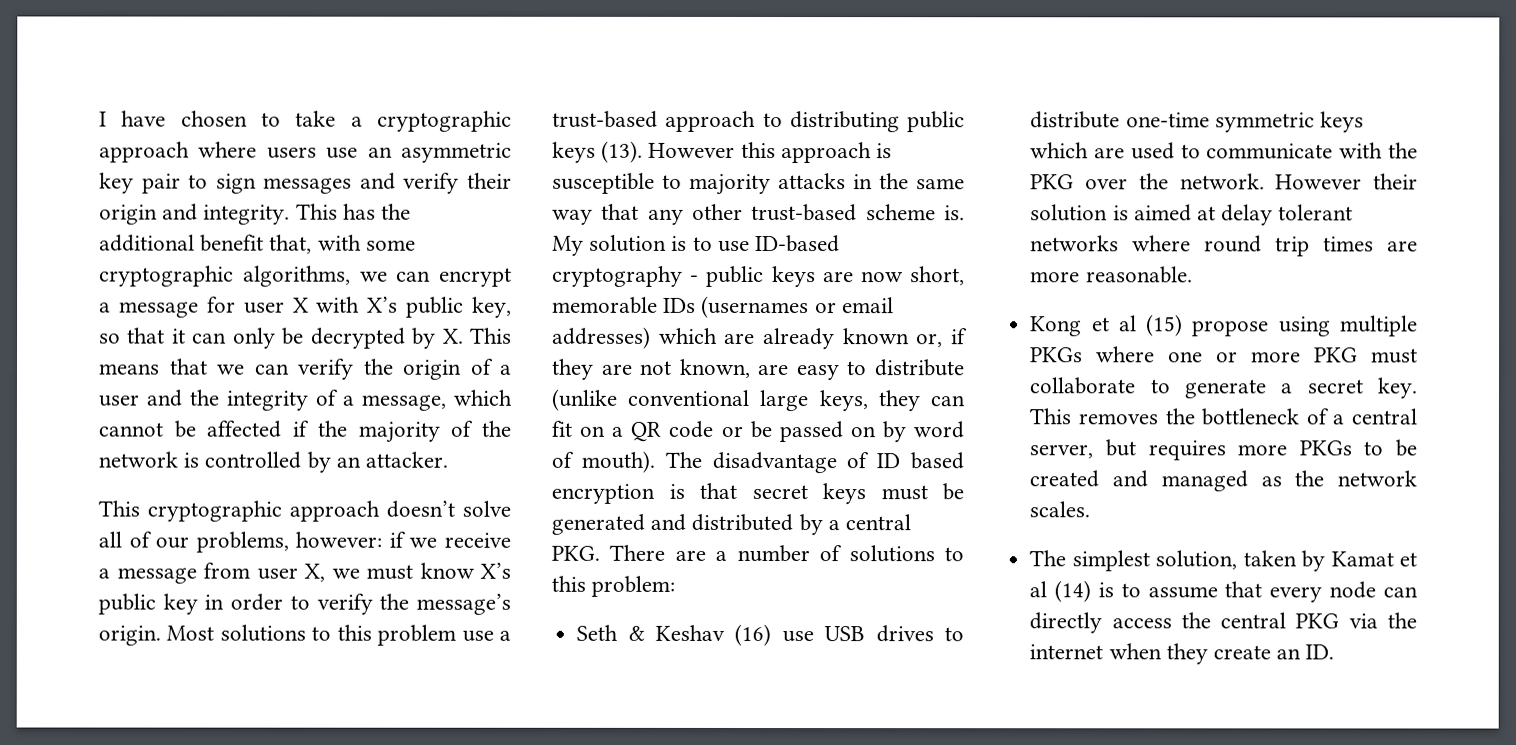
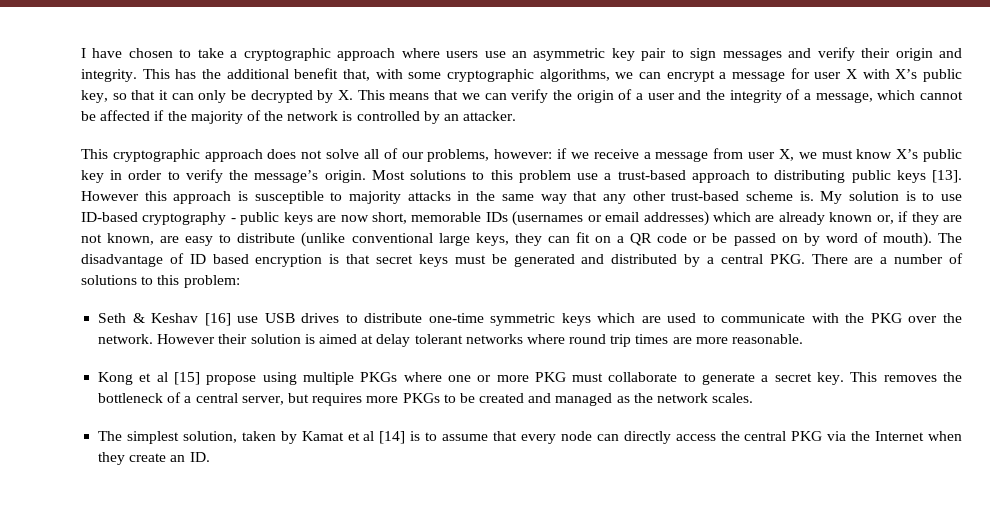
- This cryptographic approach doesn’t solve all of our problems, however: if we receive a message from user X, we must know X’s public key in order to verify the message’s origin.
+ This cryptographic approach does not solve all of our problems, however: if we receive a message from user X, we must know X’s public key in order to verify the message’s origin.
- Most solutions to this problem use a trust-based approach to distributing public keys (13).
+ Most solutions to this problem use a trust-based approach to distributing public keys [13].
- Seth & Keshav (16) use USB drives to distribute one-time symmetric keys which are used to communicate with the PKG over the network.
+ Seth & Keshav [16] use USB drives to distribute one-time symmetric keys which are used to communicate with the PKG over the network.
- Kong et al (15) propose using multiple PKGs where one or more PKG must collaborate to generate a secret key.
+ Kong et al [15] propose using multiple PKGs where one or more PKG must collaborate to generate a secret key.
- The simplest solution, taken by Kamat et al (14) is to assume that every node can directly access the central PKG via the internet when they create an ID.
+ The simplest solution, taken by Kamat et al [14] is to assume that every node can directly access the central PKG via the Internet when they create an ID.

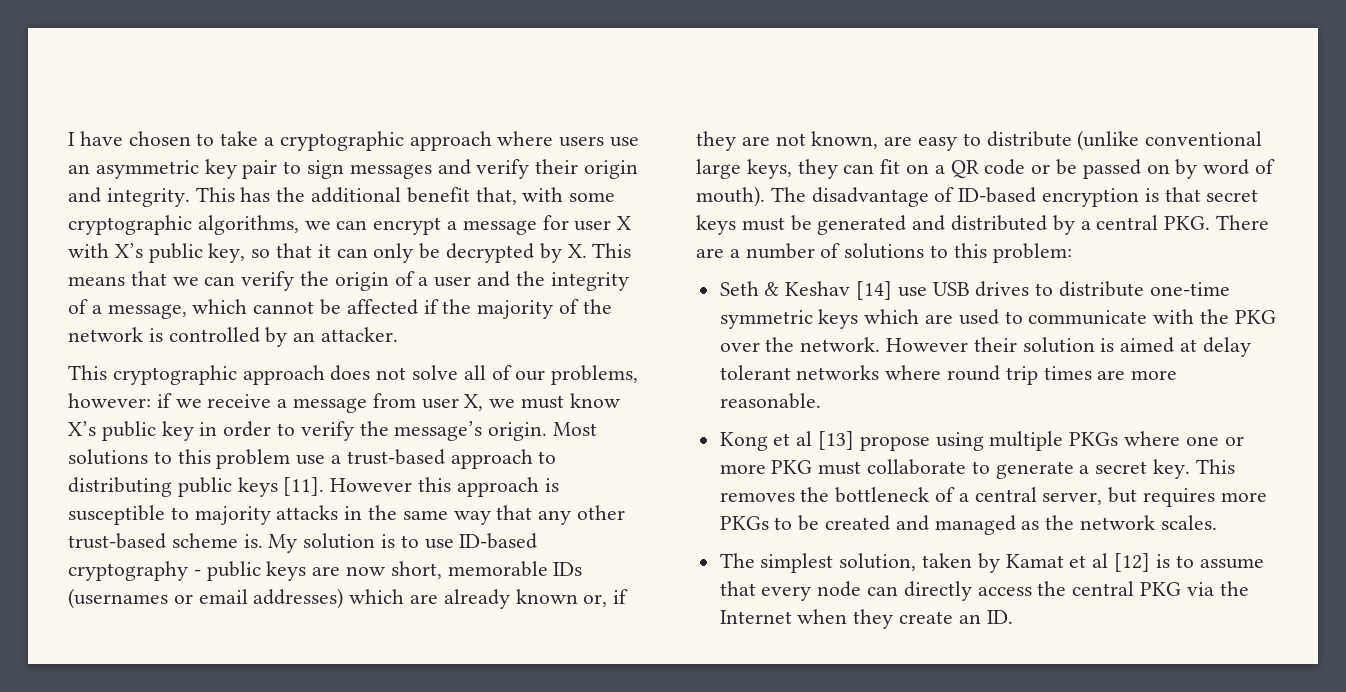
- Most solutions to this problem use a trust-based approach to distributing public keys [13].
+ Most solutions to this problem use a trust-based approach to distributing public keys [11].
- The disadvantage of ID based encryption is that secret keys must be generated and distributed by a central PKG. There are a number of solutions to this problem:
+ The disadvantage of ID-based encryption is that secret keys must be generated and distributed by a central PKG. There are a number of solutions to this problem:
- Seth & Keshav [16] use USB drives to distribute one-time symmetric keys which are used to communicate with the PKG over the network.
+ Seth & Keshav [14] use USB drives to distribute one-time symmetric keys which are used to communicate with the PKG over the network.
- Kong et al [15] propose using multiple PKGs where one or more PKG must collaborate to generate a secret key.
+ Kong et al [13] propose using multiple PKGs where one or more PKG must collaborate to generate a secret key.
- The simplest solution, taken by Kamat et al [14] is to assume that every node can directly access the central PKG via the Internet when they create an ID.
+ The simplest solution, taken by Kamat et al [12] is to assume that every node can directly access the central PKG via the Internet when they create an ID.

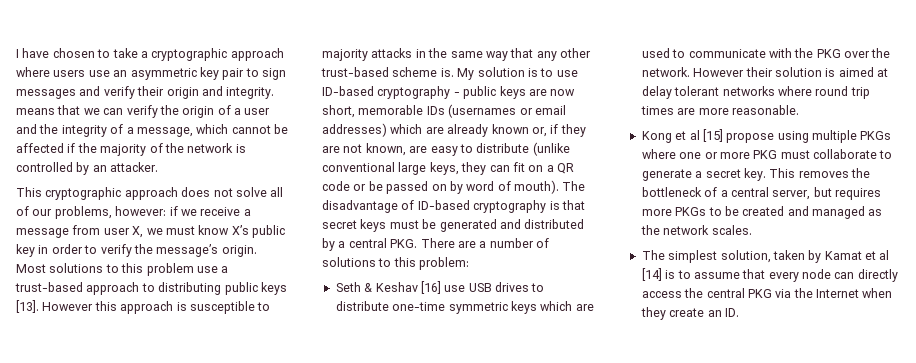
- I have chosen to take a cryptographic approach where users use an asymmetric key pair to sign messages and verify their origin and integrity. This has the additional benefit that, with some cryptographic algorithms, we can encrypt a message for user X with X’s public key, so that it can only be decrypted by X. This means that we can verify the origin of a user and the integrity of a message, which cannot be affected if the majority of the network is controlled by an attacker.
+ I have chosen to take a cryptographic approach where users use an asymmetric key pair to sign messages and verify their origin and integrity. means that we can verify the origin of a user and the integrity of a message, which cannot be affected if the majority of the network is controlled by an attacker.
- Most solutions to this problem use a trust-based approach to distributing public keys [11].
+ Most solutions to this problem use a trust-based approach to distributing public keys [13].
- The disadvantage of ID-based encryption is that secret keys must be generated and distributed by a central PKG. There are a number of solutions to this problem:
+ The disadvantage of ID-based cryptography is that secret keys must be generated and distributed by a central PKG. There are a number of solutions to this problem:
- Seth & Keshav [14] use USB drives to distribute one-time symmetric keys which are used to communicate with the PKG over the network.
+ Seth & Keshav [16] use USB drives to distribute one-time symmetric keys which are used to communicate with the PKG over the network.
- Kong et al [13] propose using multiple PKGs where one or more PKG must collaborate to generate a secret key.
+ Kong et al [15] propose using multiple PKGs where one or more PKG must collaborate to generate a secret key.
- The simplest solution, taken by Kamat et al [12] is to assume that every node can directly access the central PKG via the Internet when they create an ID.
+ The simplest solution, taken by Kamat et al [14] is to assume that every node can directly access the central PKG via the Internet when they create an ID.

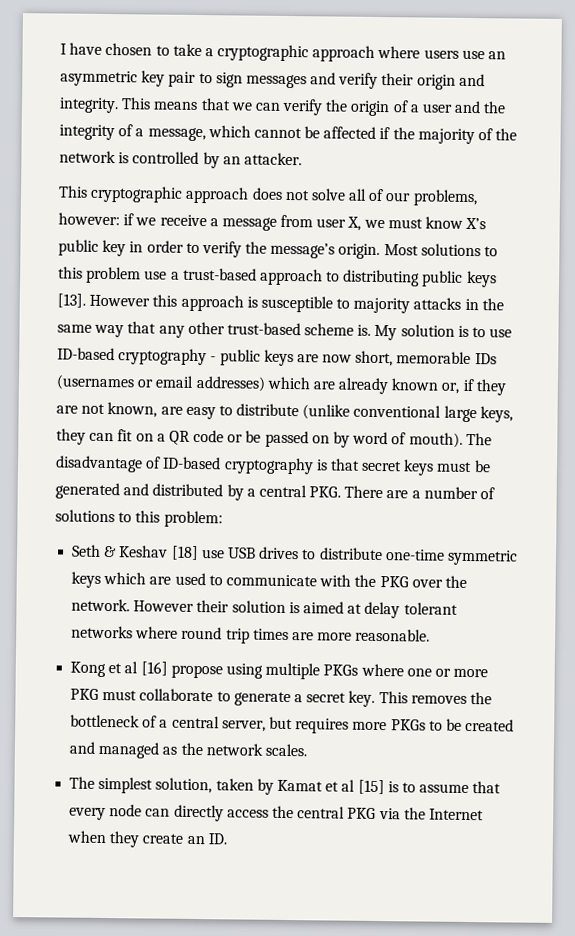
- I have chosen to take a cryptographic approach where users use an asymmetric key pair to sign messages and verify their origin and integrity. means that we can verify the origin of a user and the integrity of a message, which cannot be affected if the majority of the network is controlled by an attacker.
+ I have chosen to take a cryptographic approach where users use an asymmetric key pair to sign messages and verify their origin and integrity. This means that we can verify the origin of a user and the integrity of a message, which cannot be affected if the majority of the network is controlled by an attacker.
- Seth & Keshav [16] use USB drives to distribute one-time symmetric keys which are used to communicate with the PKG over the network.
+ Seth & Keshav [18] use USB drives to distribute one-time symmetric keys which are used to communicate with the PKG over the network.
- Kong et al [15] propose using multiple PKGs where one or more PKG must collaborate to generate a secret key.
+ Kong et al [16] propose using multiple PKGs where one or more PKG must collaborate to generate a secret key.
- The simplest solution, taken by Kamat et al [14] is to assume that every node can directly access the central PKG via the Internet when they create an ID.
+ The simplest solution, taken by Kamat et al [15] is to assume that every node can directly access the central PKG via the Internet when they create an ID.

